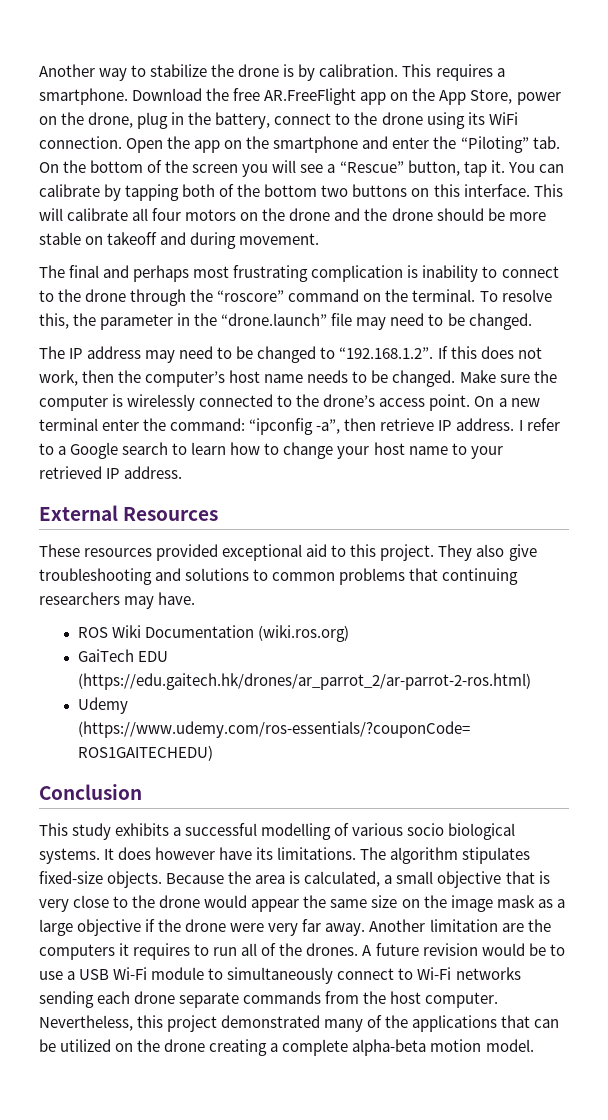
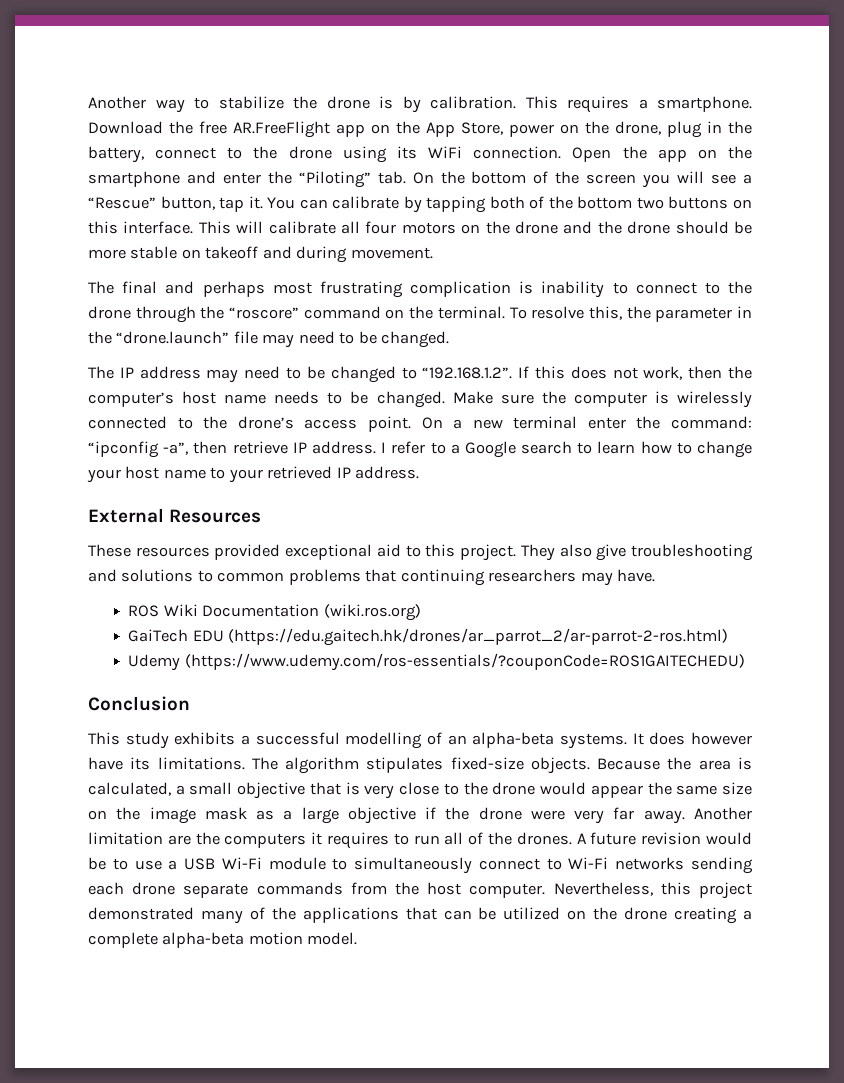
- This study exhibits a successful modelling of various socio biological systems.
+ This study exhibits a successful modelling of an alpha-beta systems.

